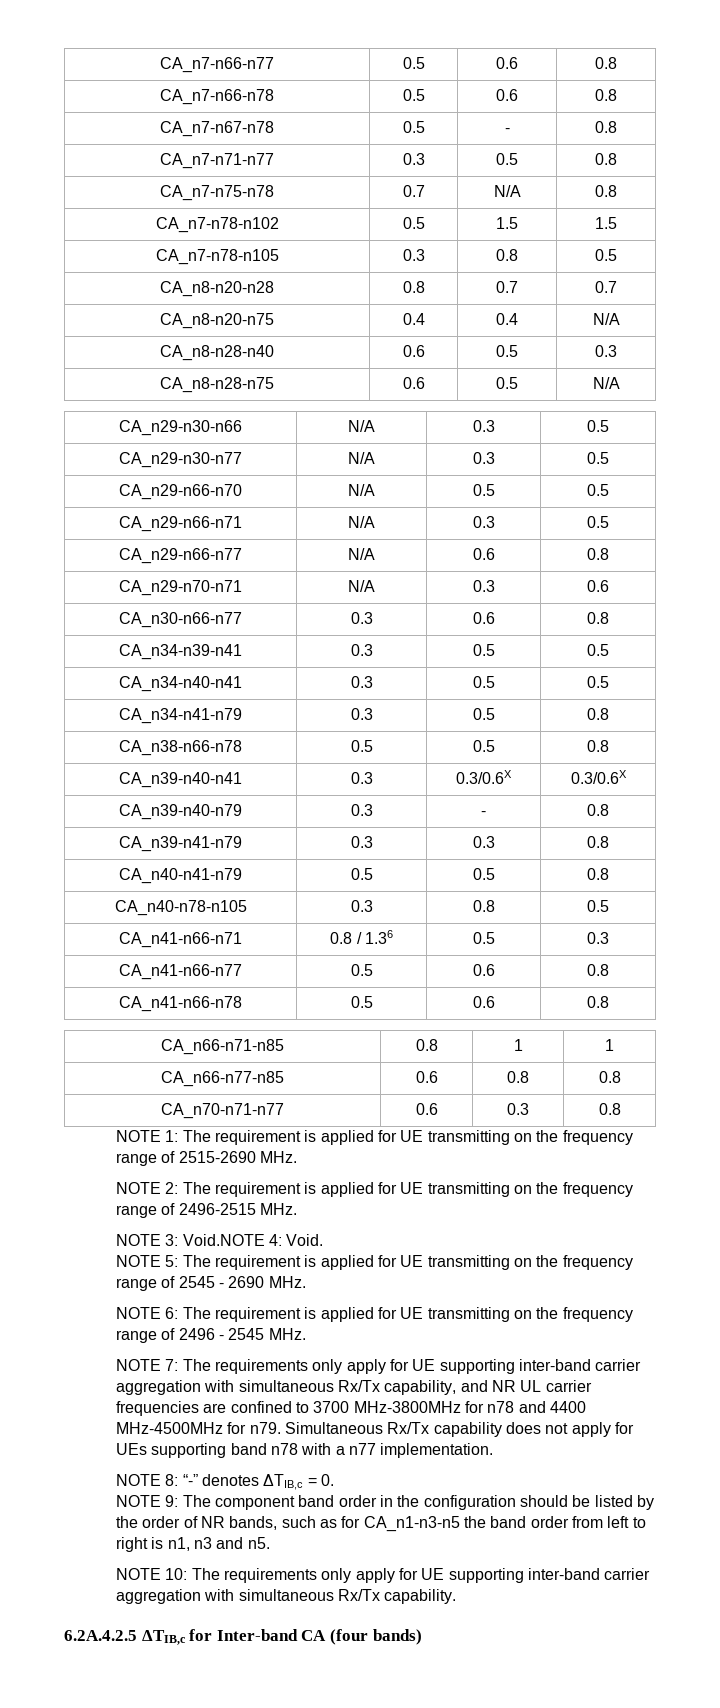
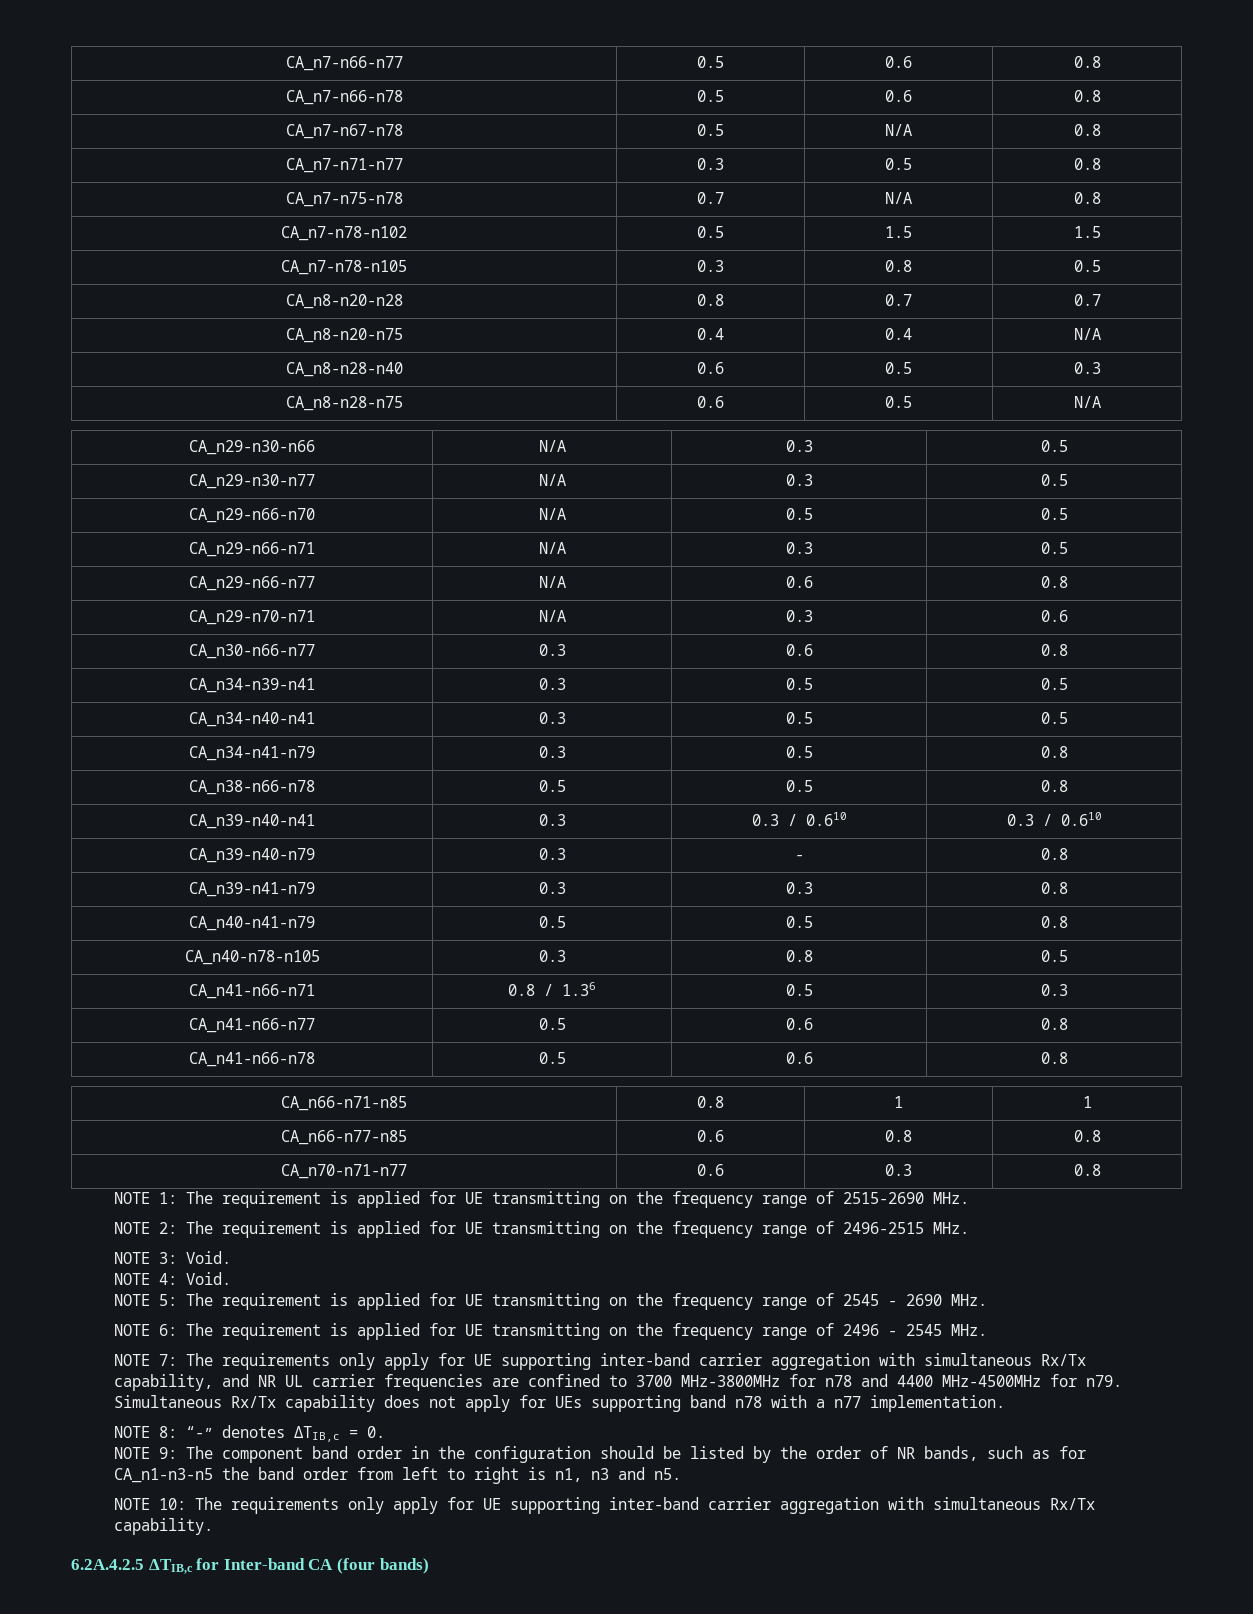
- CA_n7-n67-n78 | 0.5 | - | 0.8
+ CA_n7-n67-n78 | 0.5 | N/A | 0.8
- CA_n39-n40-n41 | 0.3 | 0.3/0.6X | 0.3/0.6X
+ CA_n39-n40-n41 | 0.3 | 0.3 / 0.610 | 0.3 / 0.610
- NOTE 3: Void.NOTE 4: Void.
+ NOTE 3: Void.
+ NOTE 4: Void.

